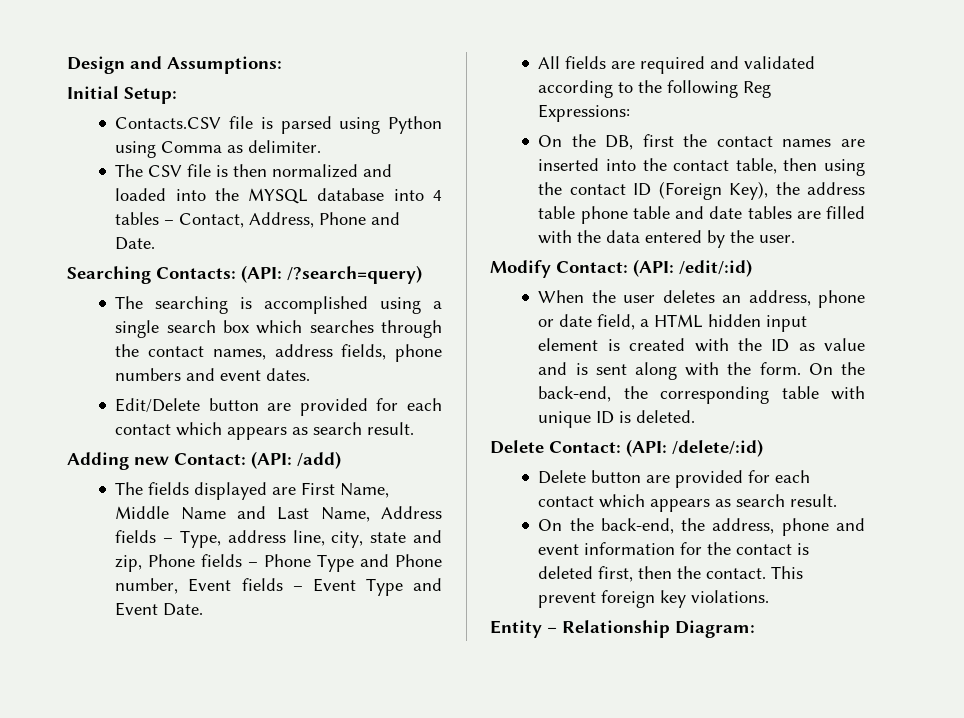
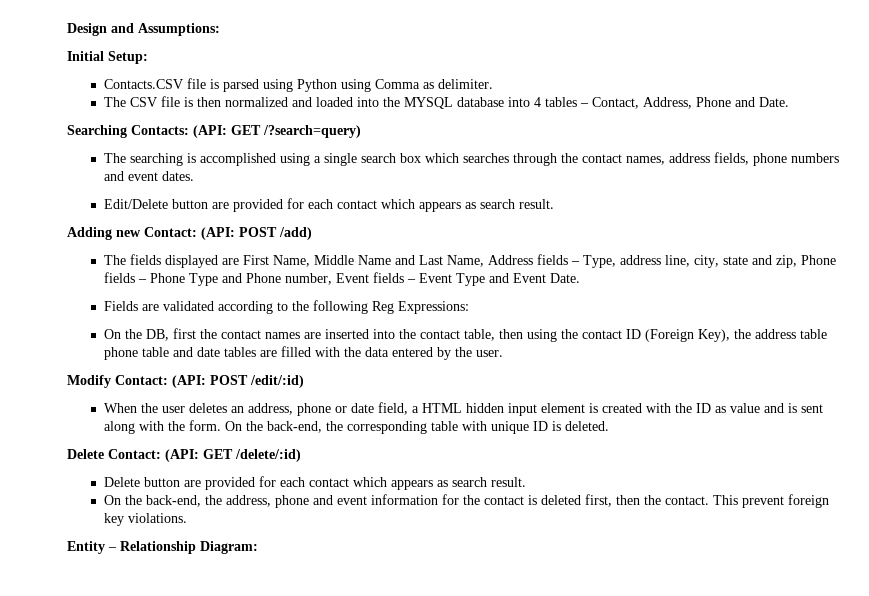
- Searching Contacts: (API: /?search=query)
+ Searching Contacts: (API: GET /?search=query)
- Adding new Contact: (API: /add)
+ Adding new Contact: (API: POST /add)
- All fields are required and validated according to the following Reg Expressions:
+ Fields are validated according to the following Reg Expressions:
- Modify Contact: (API: /edit/:id)
+ Modify Contact: (API: POST /edit/:id)
- Delete Contact: (API: /delete/:id)
+ Delete Contact: (API: GET /delete/:id)

